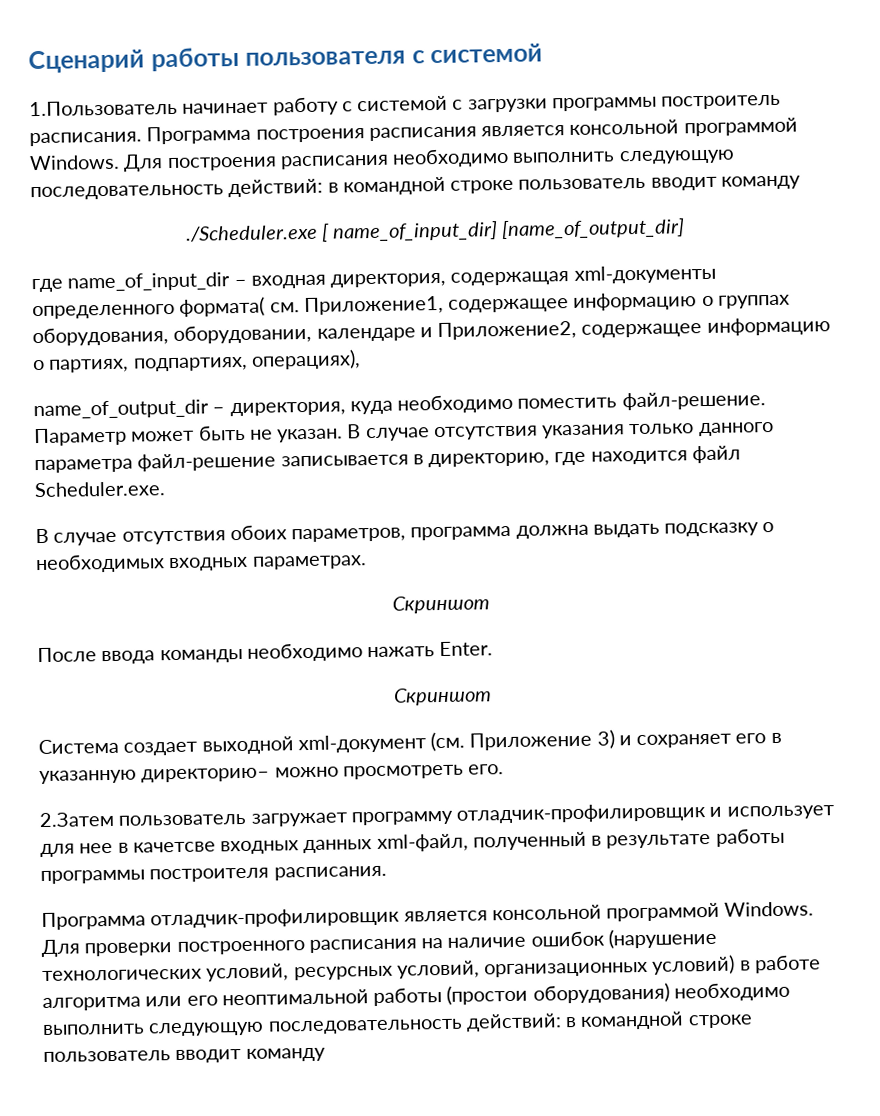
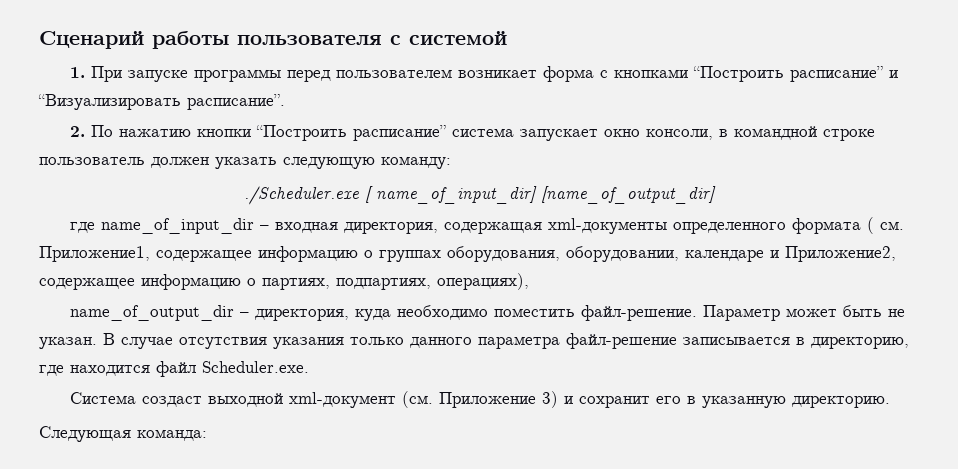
- 1.Пользователь начинает работу с системой с загрузки программы построитель расписания. Программа построения расписания является консольной программой Windows. Для построения расписания необходимо выполнить следующую последовательность действий: в командной строке пользователь вводит команду
+ 1. При запуске программы перед пользователем возникает форма с кнопками “Построить расписание” и “Визуализировать расписание”.
+ 2. По нажатию кнопки “Построить расписание” система запускает окно консоли, в командной строке пользователь должен указать следующую команду:
- где name_of_input_dir – входная директория, содержащая xml-документы определенного формата( см. Приложение1, содержащее информацию о группах оборудования, оборудовании, календаре и Приложение2, содержащее информацию о партиях, подпартиях, операциях),
+ где name_of_input_dir – входная директория, содержащая xml-документы определенного формата ( см. Приложение1, содержащее информацию о группах оборудования, оборудовании, календаре и Приложение2, содержащее информацию о партиях, подпартиях, операциях),
- В случае отсутствия обоих параметров, программа должна выдать подсказку о необходимых входных параметрах.
- Скриншот
- После ввода команды необходимо нажать Enter.
- Скриншот
- Система создает выходной xml-документ (см. Приложение 3) и сохраняет его в указанную директорию– можно просмотреть его.
- 2.Затем пользователь загружает программу отладчик-профилировщик и использует для нее в качетсве входных данных xml-файл, полученный в результате работы программы построителя расписания.
- Программа отладчик-профилировщик является консольной программой Windows. Для проверки построенного расписания на наличие ошибок (нарушение технологических условий, ресурсных условий, организационных условий) в работе алгоритма или его неоптимальной работы (простои оборудования) необходимо выполнить следующую последовательность действий: в командной строке пользователь вводит команду
+ Система создаст выходной xml-документ (см. Приложение 3) и сохранит его в указанную директорию.
+ Следующая команда:

